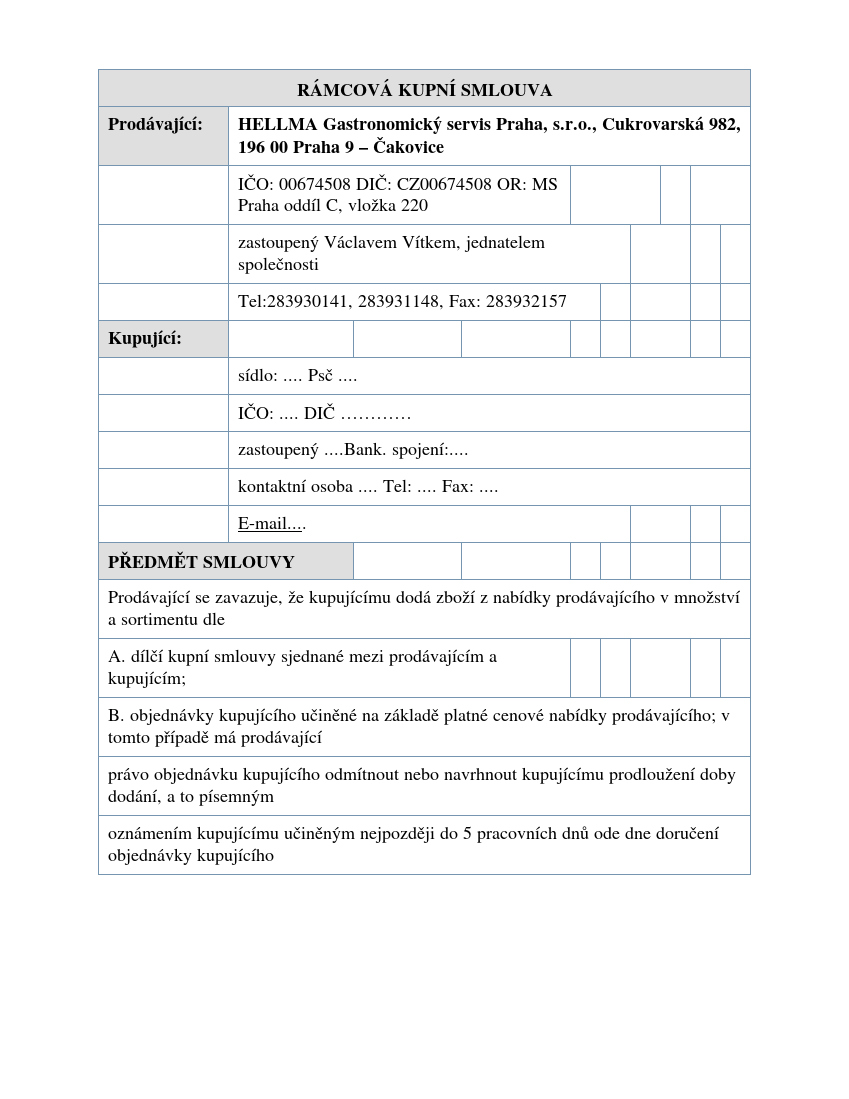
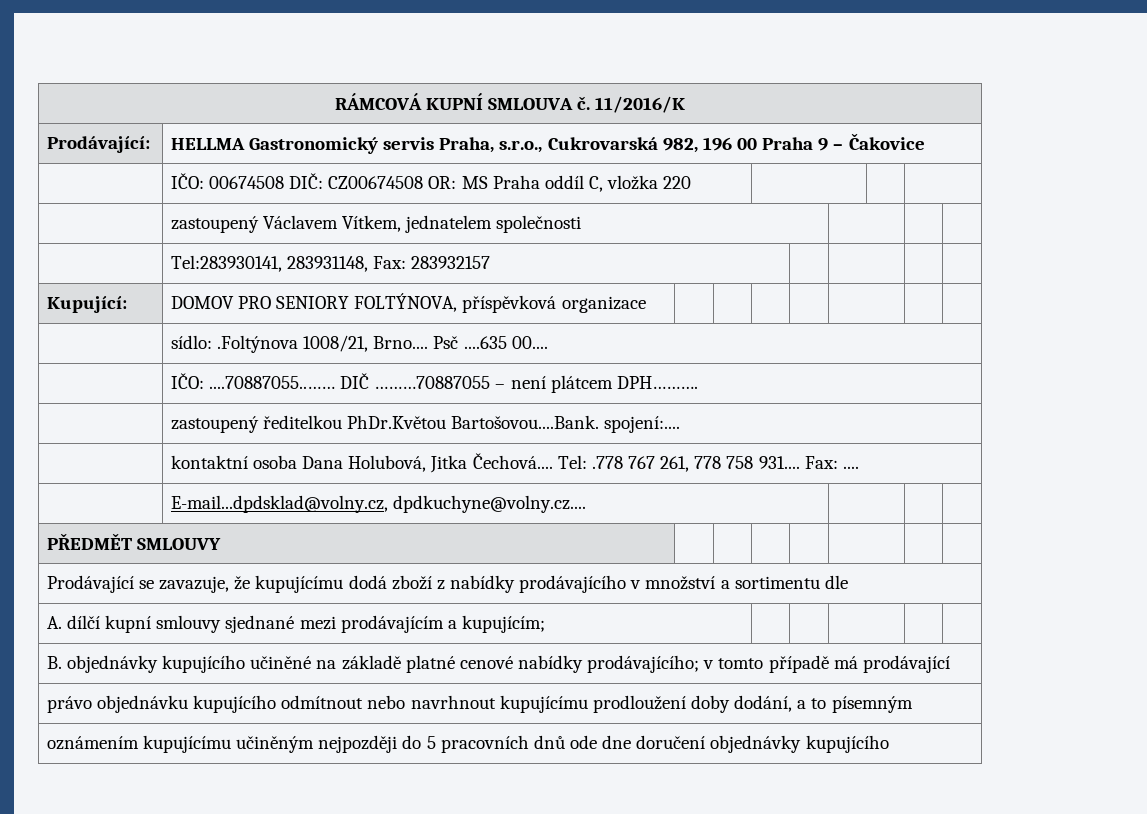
- RÁMCOVÁ KUPNÍ SMLOUVA
+ RÁMCOVÁ KUPNÍ SMLOUVA č. 11/2016/K
- Kupující: | | | | | | | |
- | sídlo: .... Psč ....
- | IČO: .... DIČ …………
- | zastoupený ....Bank. spojení:....
- | kontaktní osoba .... Tel: .... Fax: ....
+ Kupující: | DOMOV PRO SENIORY FOLTÝNOVA, příspěvková organizace | | | | | | |
+ | sídlo: .Foltýnova 1008/21, Brno.... Psč ....635 00....
+ | IČO: ....70887055..…… DIČ ………70887055 – není plátcem DPH……….
+ | zastoupený ředitelkou PhDr.Květou Bartošovou....Bank. spojení:....
+ | kontaktní osoba Dana Holubová, Jitka Čechová.... Tel: .778 767 261, 778 758 931.... Fax: ....
- | E-mail.... | | |
+ | E-mail...dpdsklad@volny.cz, dpdkuchyne@volny.cz.... | | |

